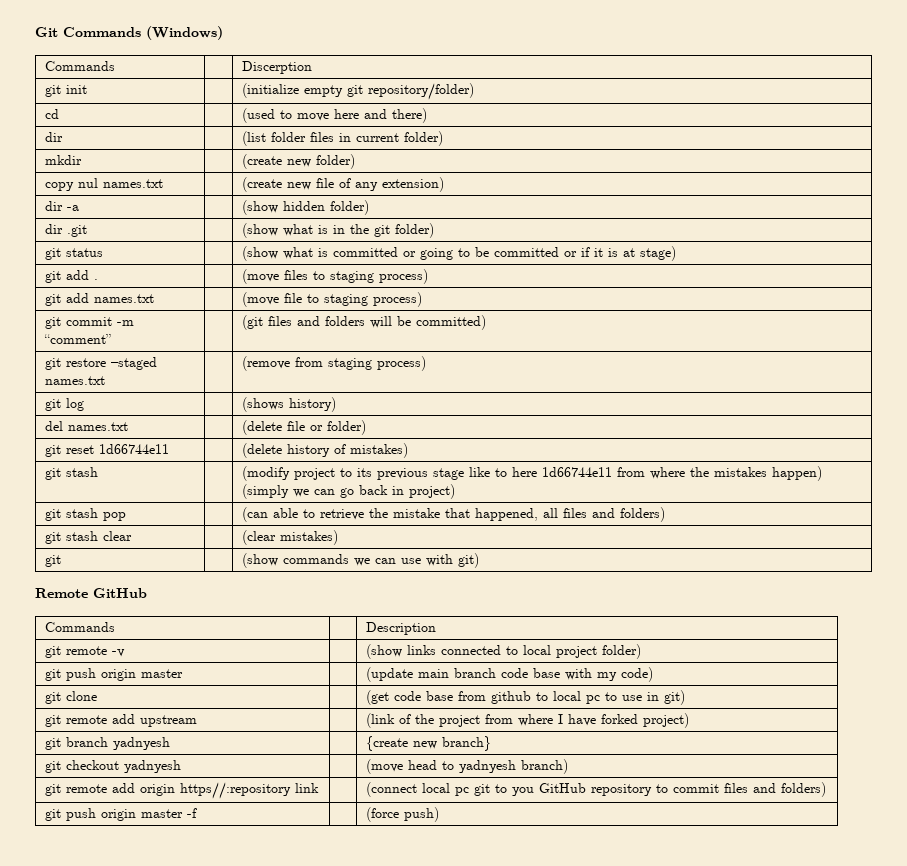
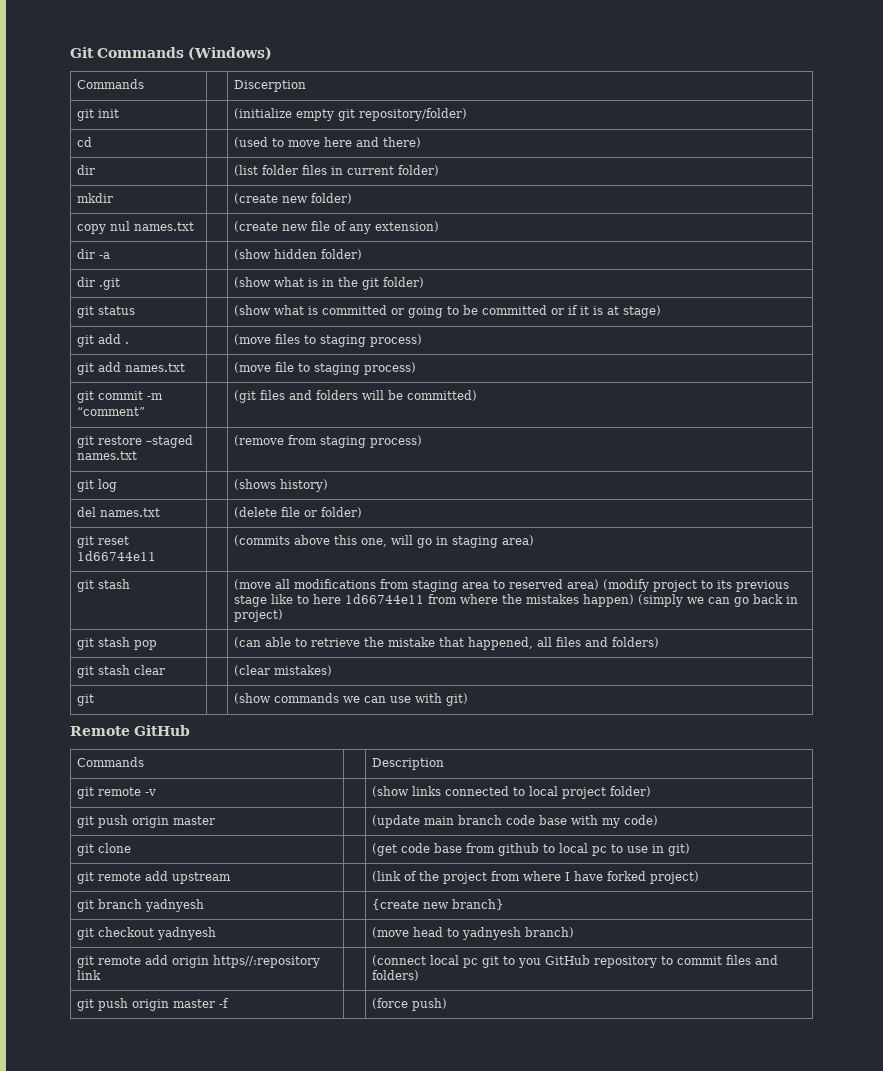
- git reset 1d66744e11 | | (delete history of mistakes)
- git stash | | (modify project to its previous stage like to here 1d66744e11 from where the mistakes happen) (simply we can go back in project)
+ git reset 1d66744e11 | | (commits above this one, will go in staging area)
+ git stash | | (move all modifications from staging area to reserved area) (modify project to its previous stage like to here 1d66744e11 from where the mistakes happen) (simply we can go back in project)

